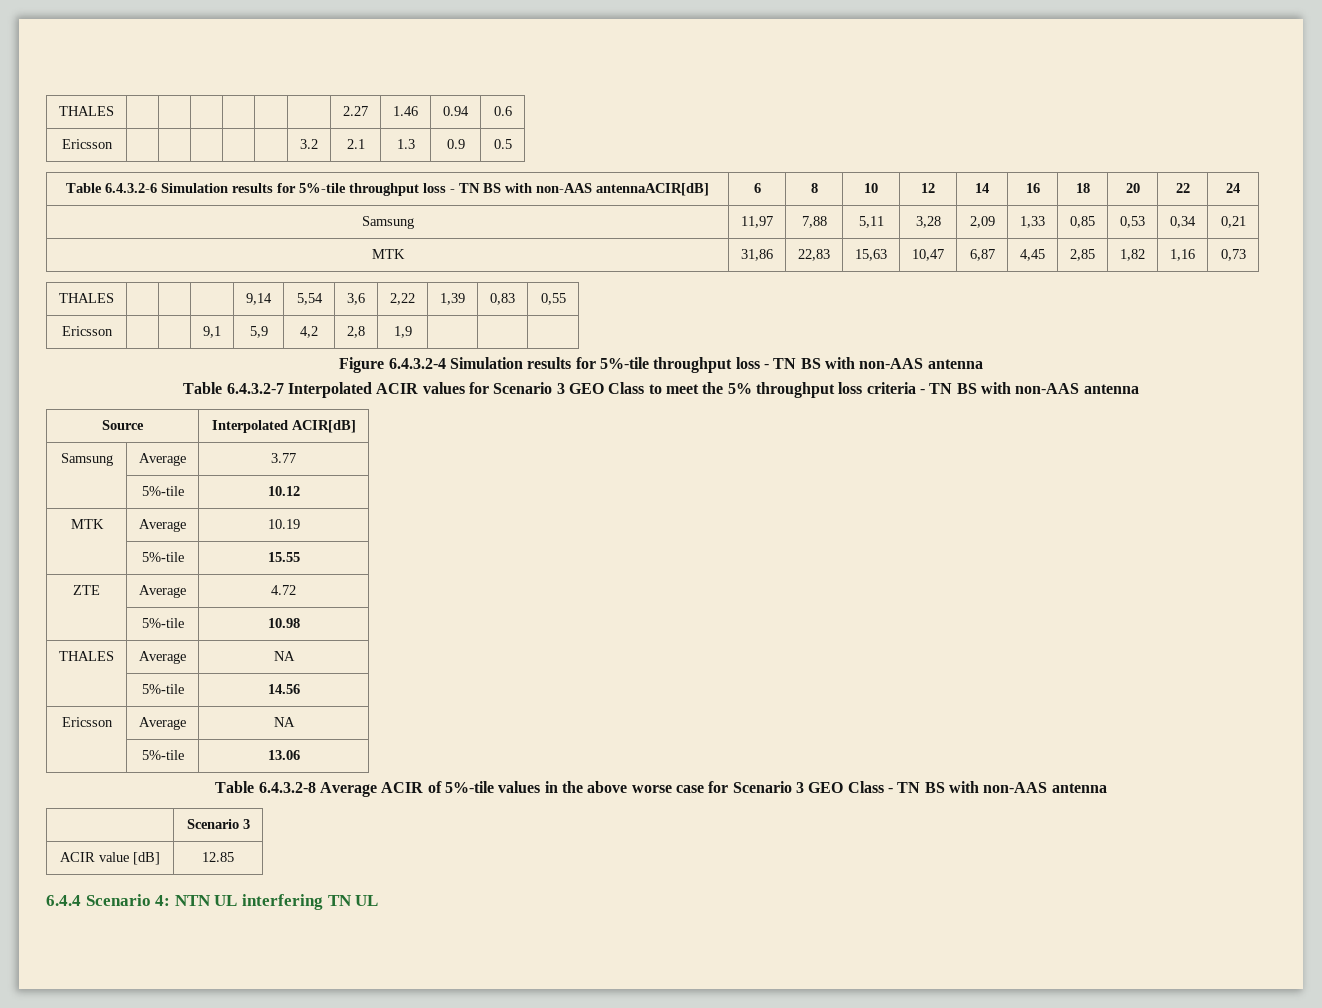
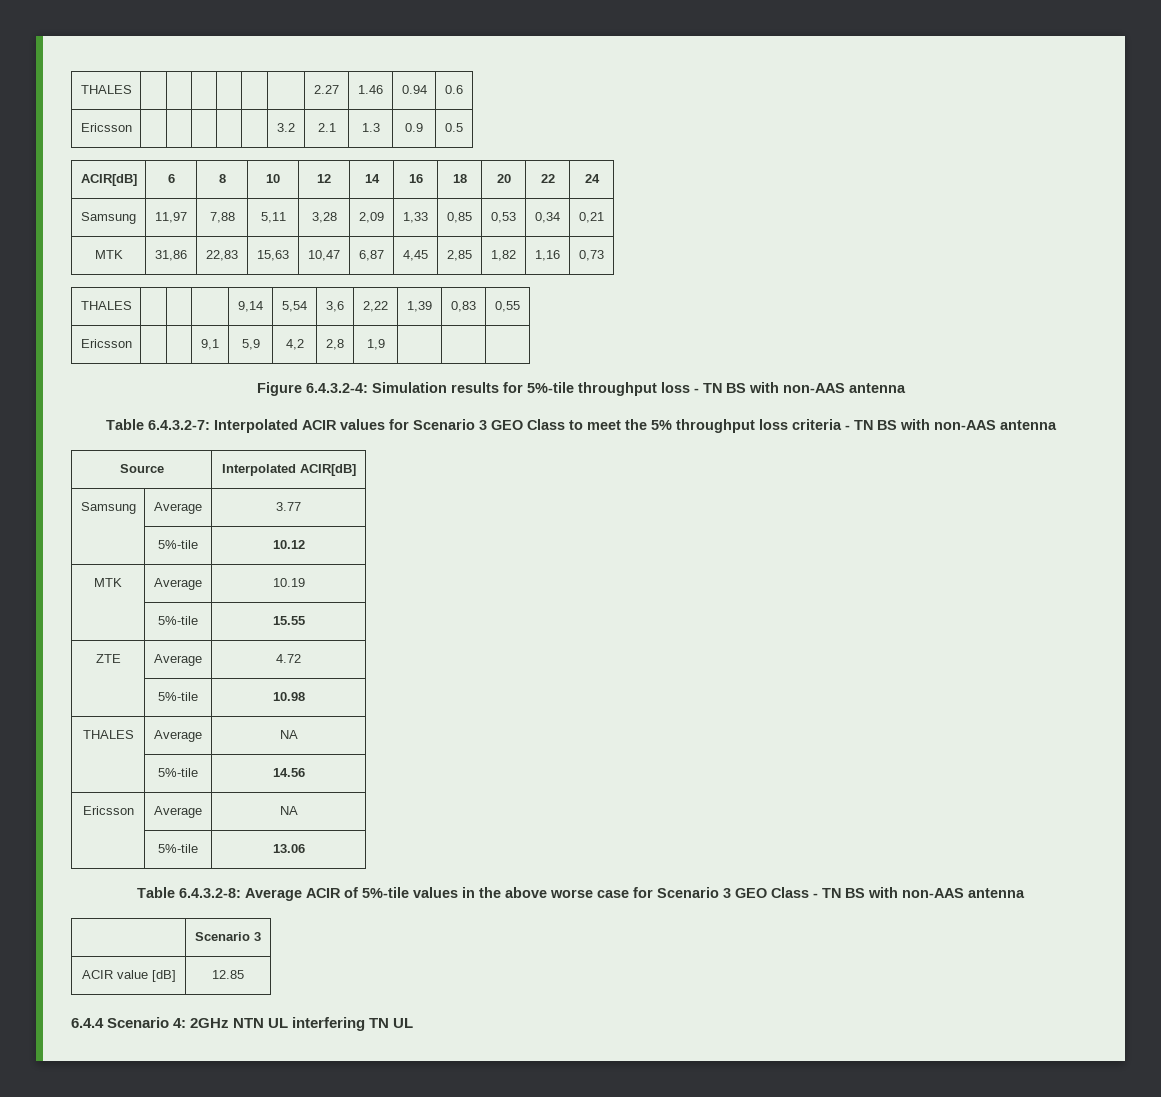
- Table 6.4.3.2-6 Simulation results for 5%-tile throughput loss - TN BS with non-AAS antennaACIR[dB] | 6 | 8 | 10 | 12 | 14 | 16 | 18 | 20 | 22 | 24
+ ACIR[dB] | 6 | 8 | 10 | 12 | 14 | 16 | 18 | 20 | 22 | 24
- Figure 6.4.3.2-4 Simulation results for 5%-tile throughput loss - TN BS with non-AAS antenna
+ Figure 6.4.3.2-4: Simulation results for 5%-tile throughput loss - TN BS with non-AAS antenna
- Table 6.4.3.2-7 Interpolated ACIR values for Scenario 3 GEO Class to meet the 5% throughput loss criteria - TN BS with non-AAS antenna
+ Table 6.4.3.2-7: Interpolated ACIR values for Scenario 3 GEO Class to meet the 5% throughput loss criteria - TN BS with non-AAS antenna
- Table 6.4.3.2-8 Average ACIR of 5%-tile values in the above worse case for Scenario 3 GEO Class - TN BS with non-AAS antenna
+ Table 6.4.3.2-8: Average ACIR of 5%-tile values in the above worse case for Scenario 3 GEO Class - TN BS with non-AAS antenna
- 6.4.4 Scenario 4: NTN UL interfering TN UL
+ 6.4.4 Scenario 4: 2GHz NTN UL interfering TN UL

